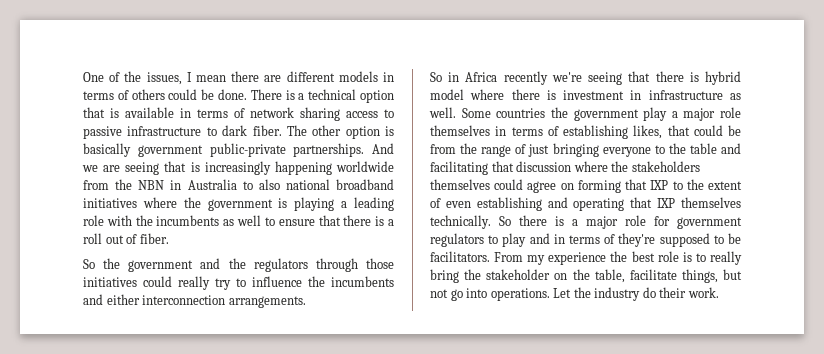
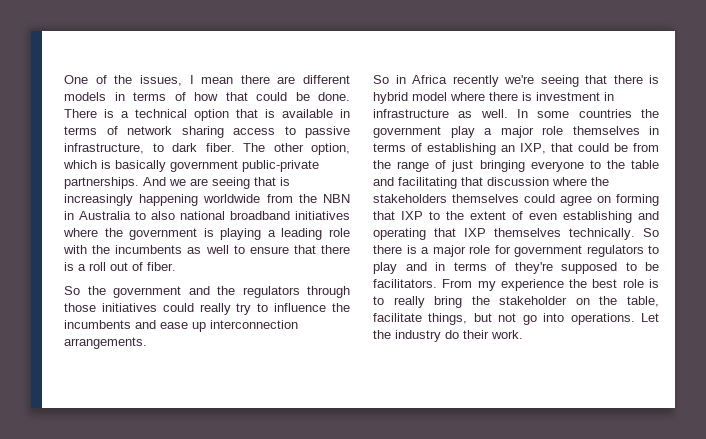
- One of the issues, I mean there are different models in terms of others could be done.
+ One of the issues, I mean there are different models in terms of how that could be done.
- There is a technical option that is available in terms of network sharing access to passive infrastructure to dark fiber.
+ There is a technical option that is available in terms of network sharing access to passive infrastructure, to dark fiber.
- The other option is basically government public-private partnerships.
+ The other option, which is basically government public-private partnerships.
- So the government and the regulators through those initiatives could really try to influence the incumbents and either interconnection arrangements.
+ So the government and the regulators through those initiatives could really try to influence the incumbents and ease up interconnection arrangements.
- Some countries the government play a major role themselves in terms of establishing likes, that could be from the range of just bringing everyone to the table and facilitating that discussion where the stakeholders themselves could agree on forming that IXP to the extent of even establishing and operating that IXP themselves technically.
+ In some countries the government play a major role themselves in terms of establishing an IXP, that could be from the range of just bringing everyone to the table and facilitating that discussion where the stakeholders themselves could agree on forming that IXP to the extent of even establishing and operating that IXP themselves technically.

